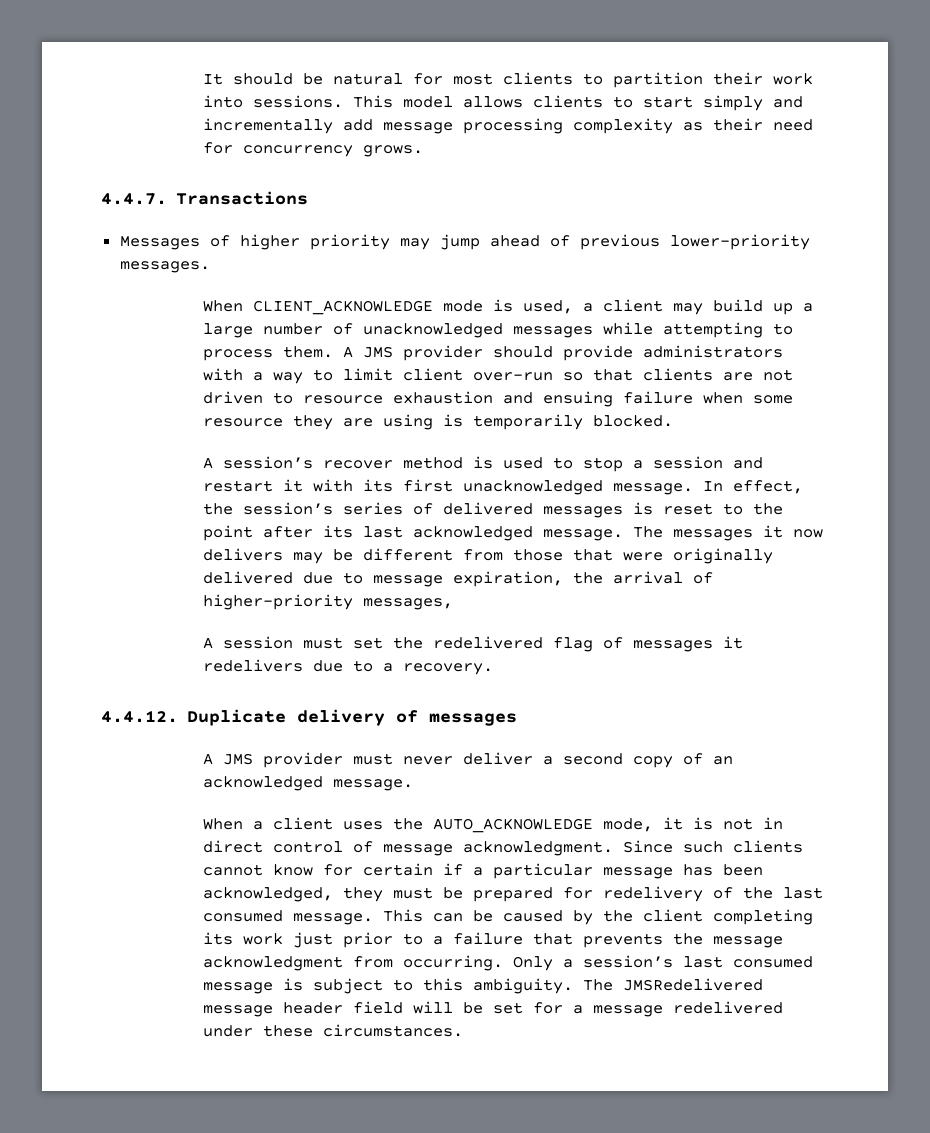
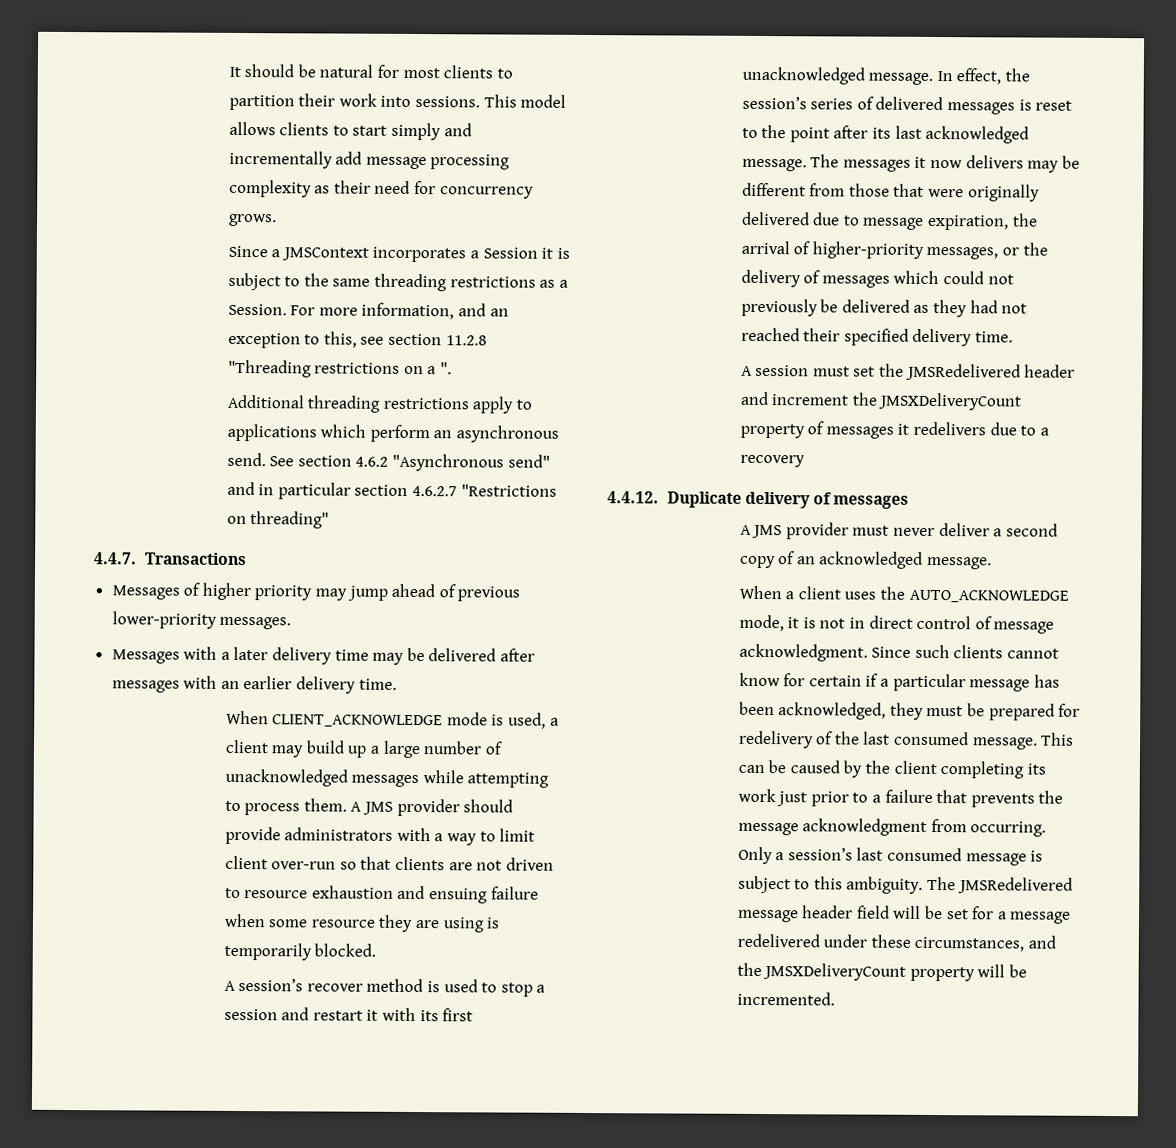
+ Since a JMSContext incorporates a Session it is subject to the same threading restrictions as a Session. For more information, and an exception to this, see section 11.2.8 "Threading restrictions on a ".
+ Additional threading restrictions apply to applications which perform an asynchronous send. See section 4.6.2 "Asynchronous send" and in particular section 4.6.2.7 "Restrictions on threading"
+ Messages with a later delivery time may be delivered after messages with an earlier delivery time.
- The messages it now delivers may be different from those that were originally delivered due to message expiration, the arrival of higher-priority messages,
+ The messages it now delivers may be different from those that were originally delivered due to message expiration, the arrival of higher-priority messages, or the delivery of messages which could not previously be delivered as they had not reached their specified delivery time.
- A session must set the redelivered flag of messages it redelivers due to a recovery.
+ A session must set the JMSRedelivered header and increment the JMSXDeliveryCount property of messages it redelivers due to a recovery
- The JMSRedelivered message header field will be set for a message redelivered under these circumstances.
+ The JMSRedelivered message header field will be set for a message redelivered under these circumstances, and the JMSXDeliveryCount property will be incremented.

